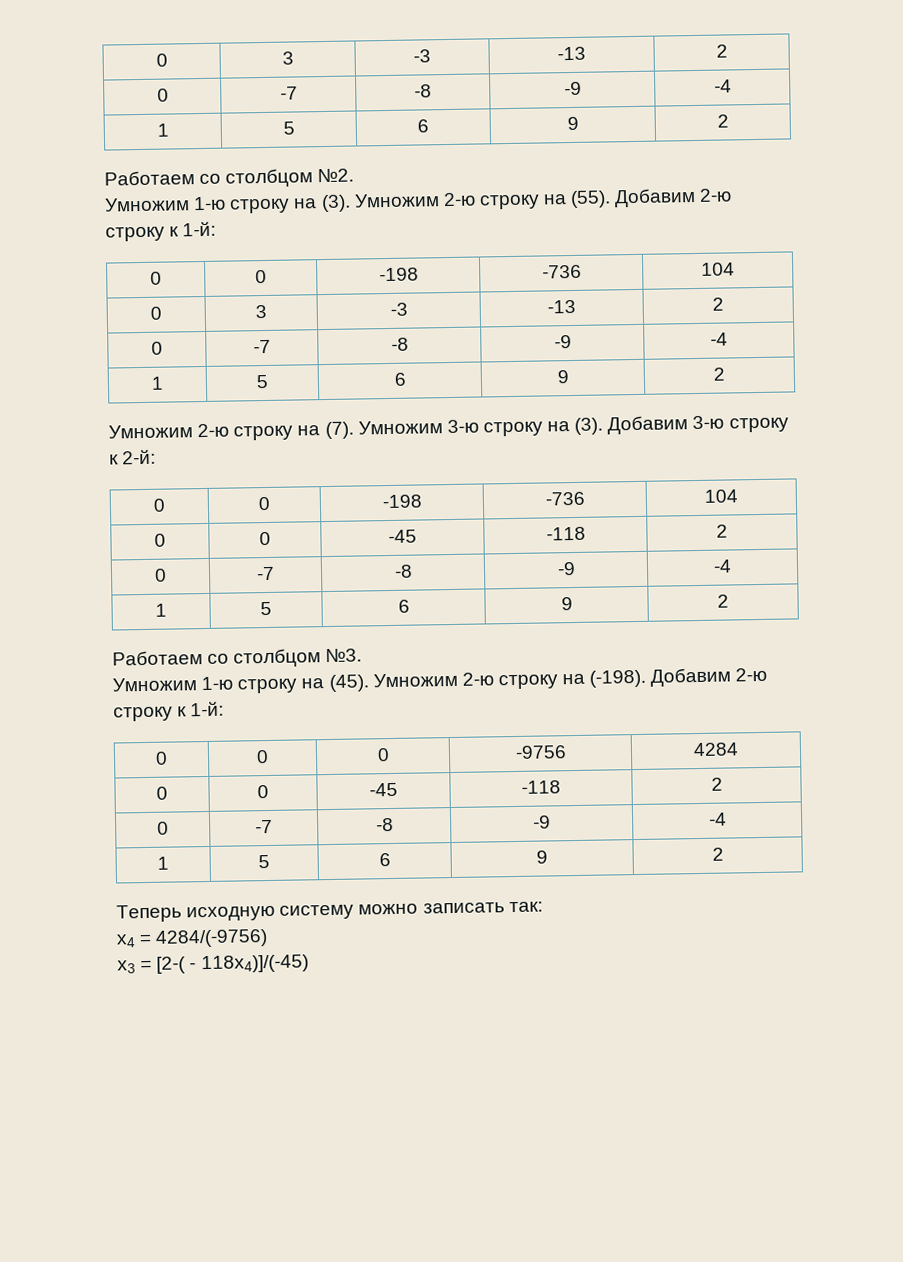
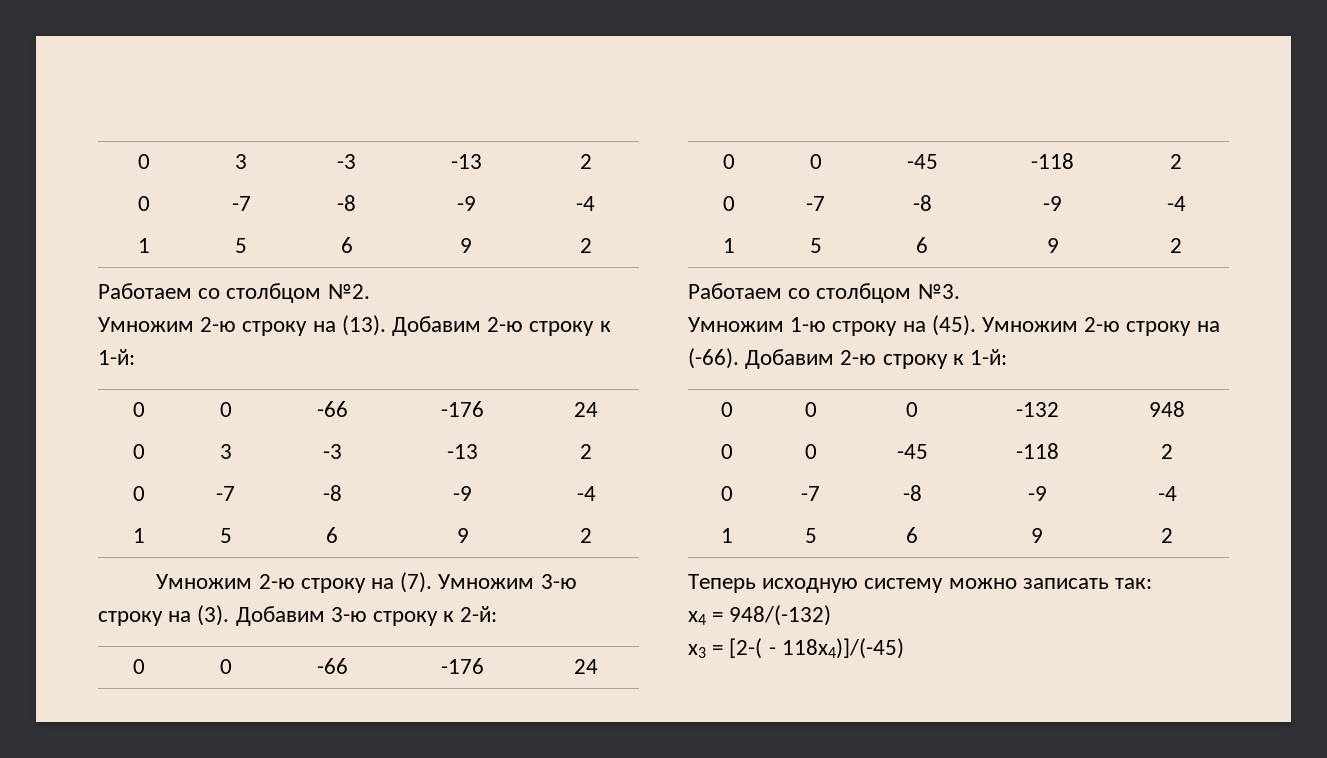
- Умножим 1-ю строку на (3). Умножим 2-ю строку на (55). Добавим 2-ю строку к 1-й:
- 0 | 0 | -198 | -736 | 104
+ Умножим 2-ю строку на (13). Добавим 2-ю строку к 1-й:
+ 0 | 0 | -66 | -176 | 24
  Добавим 3-ю строку к 2-й:
- 0 | 0 | -198 | -736 | 104
+ 0 | 0 | -66 | -176 | 24
- Умножим 2-ю строку на (-198).
+ Умножим 2-ю строку на (-66).
- 0 | 0 | 0 | -9756 | 4284
+ 0 | 0 | 0 | -132 | 948
- x4 = 4284/(-9756)
+ x4 = 948/(-132)

